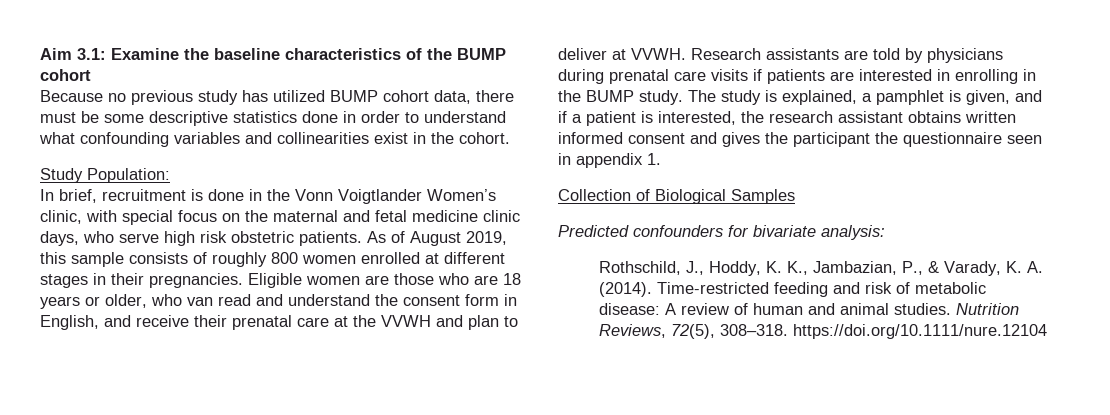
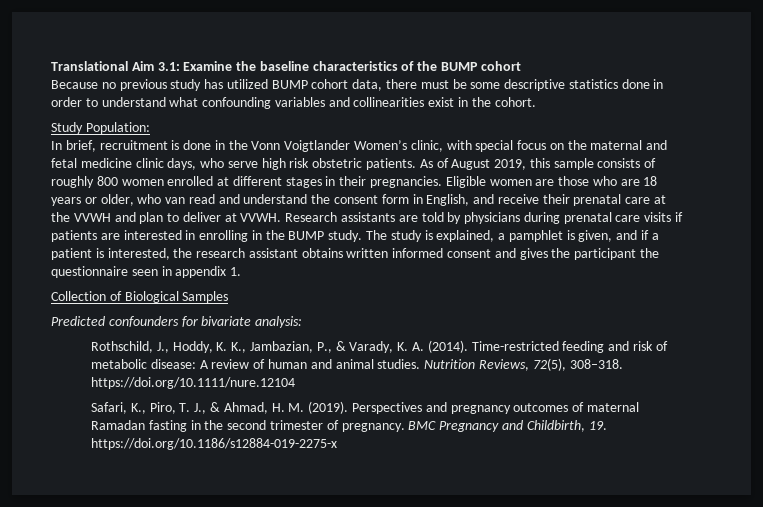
- Aim 3.1: Examine the baseline characteristics of the BUMP cohort
+ Translational Aim 3.1: Examine the baseline characteristics of the BUMP cohort
+ Safari, K., Piro, T. J., & Ahmad, H. M. (2019). Perspectives and pregnancy outcomes of maternal Ramadan fasting in the second trimester of pregnancy. BMC Pregnancy and Childbirth, 19. https://doi.org/10.1186/s12884-019-2275-x

